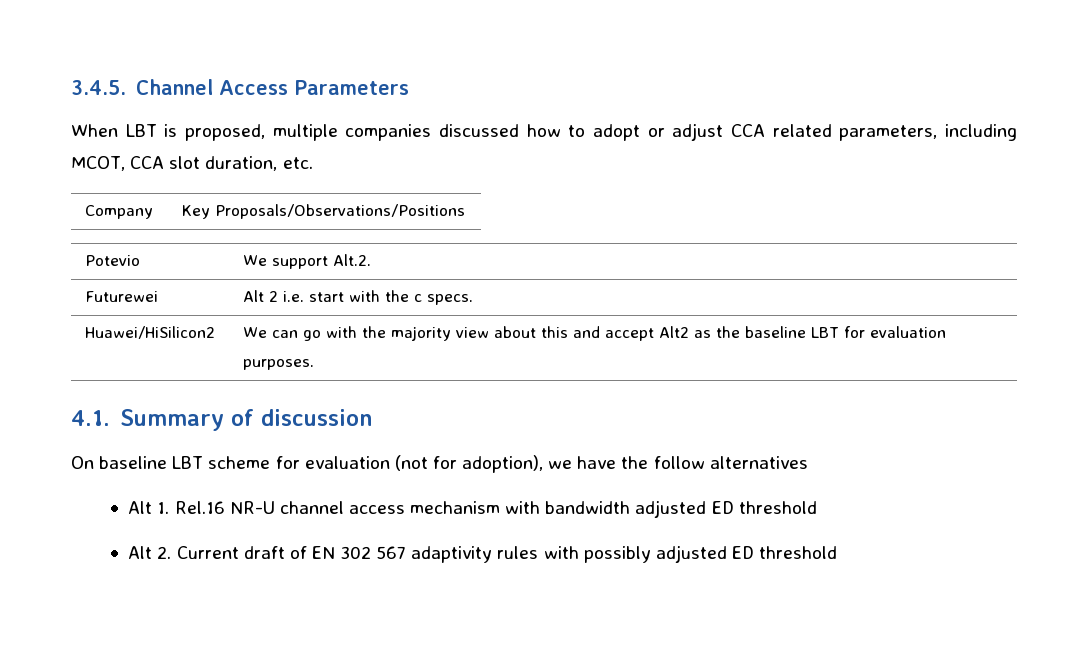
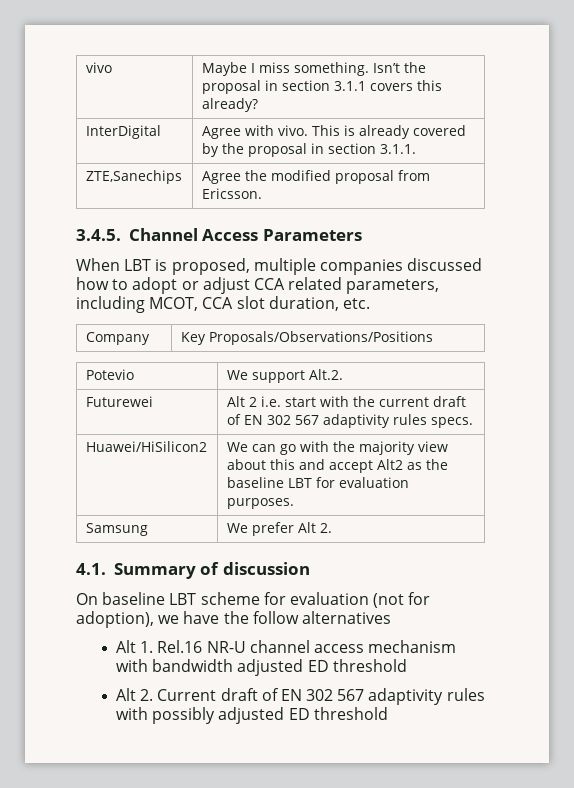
+ vivo | Maybe I miss something. Isn’t the proposal in section 3.1.1 covers this already?
+ InterDigital | Agree with vivo. This is already covered by the proposal in section 3.1.1.
+ ZTE,Sanechips | Agree the modified proposal from Ericsson.
- Futurewei | Alt 2 i.e. start with the c specs.
+ Futurewei | Alt 2 i.e. start with the current draft of EN 302 567 adaptivity rules specs.
+ Samsung | We prefer Alt 2.

